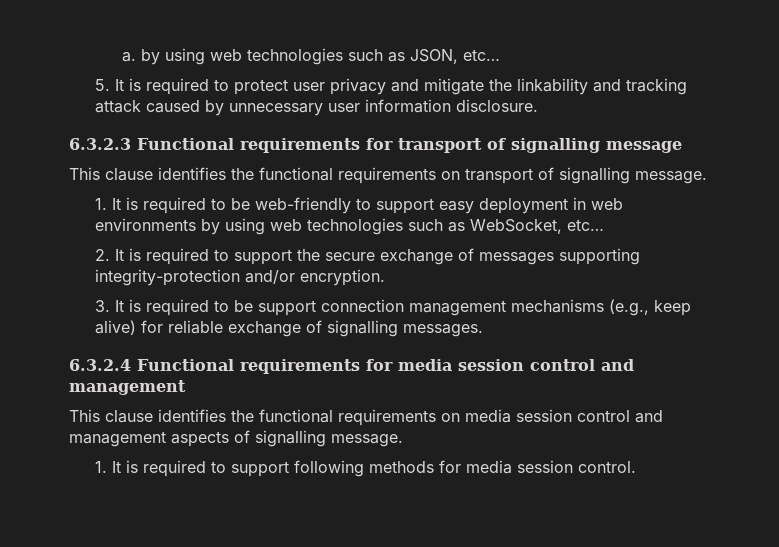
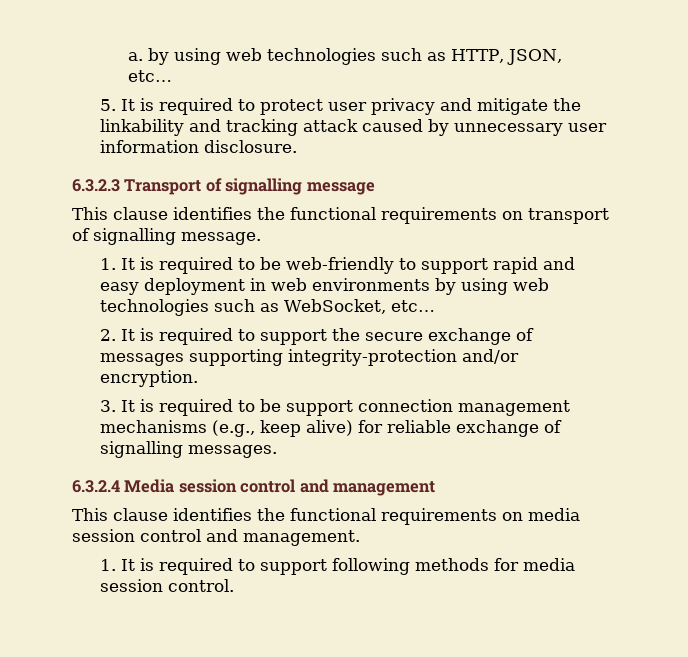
- a. by using web technologies such as JSON, etc…
+ a. by using web technologies such as HTTP, JSON, etc…
- 6.3.2.3 Functional requirements for transport of signalling message
+ 6.3.2.3 Transport of signalling message
- 1. It is required to be web-friendly to support easy deployment in web environments by using web technologies such as WebSocket, etc…
+ 1. It is required to be web-friendly to support rapid and easy deployment in web environments by using web technologies such as WebSocket, etc…
- 6.3.2.4 Functional requirements for media session control and management
+ 6.3.2.4 Media session control and management
- This clause identifies the functional requirements on media session control and management aspects of signalling message.
+ This clause identifies the functional requirements on media session control and management.

